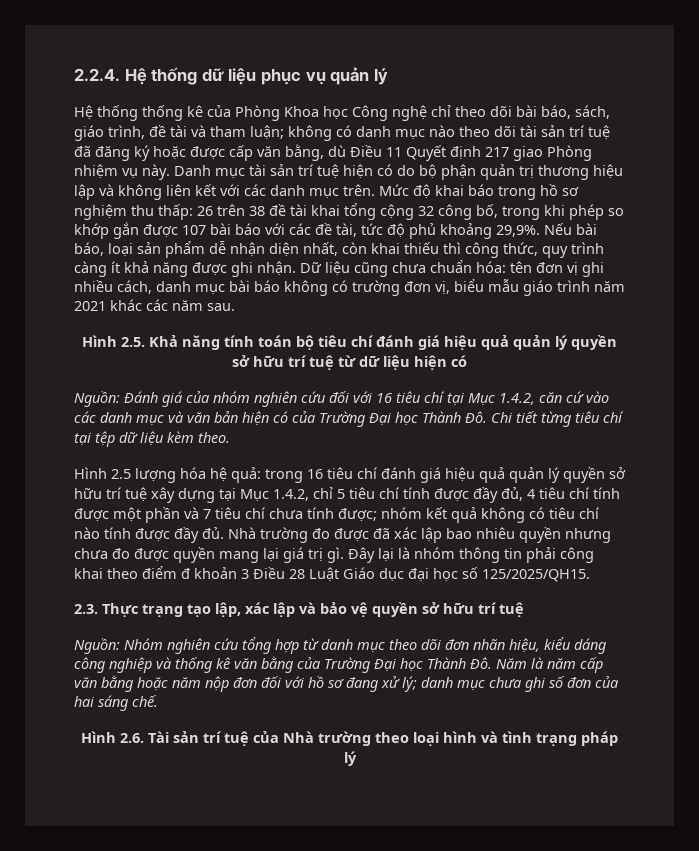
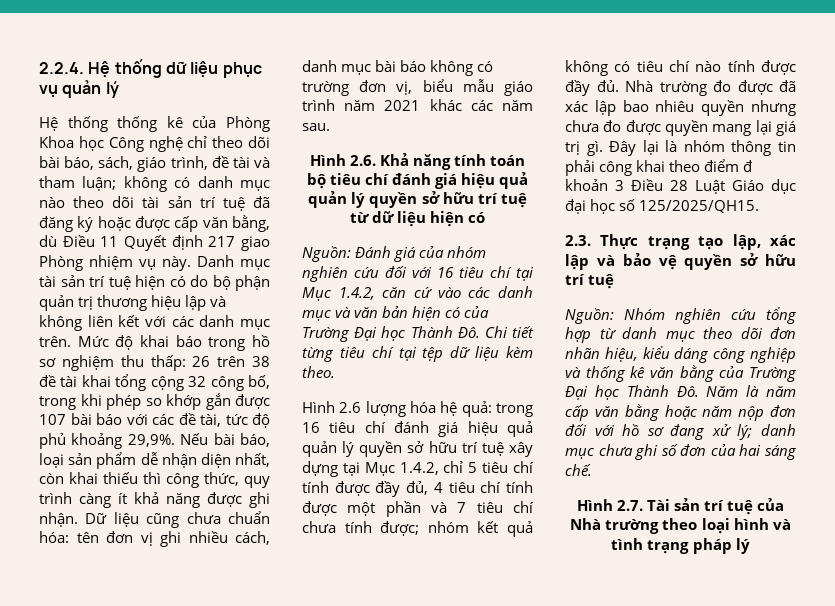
- Hình 2.5. Khả năng tính toán bộ tiêu chí đánh giá hiệu quả quản lý quyền sở hữu trí tuệ từ dữ liệu hiện có
+ Hình 2.6. Khả năng tính toán bộ tiêu chí đánh giá hiệu quả quản lý quyền sở hữu trí tuệ từ dữ liệu hiện có
- Hình 2.5 lượng hóa hệ quả: trong 16 tiêu chí đánh giá hiệu quả quản lý quyền sở hữu trí tuệ xây dựng tại Mục 1.4.2, chỉ 5 tiêu chí tính được đầy đủ, 4 tiêu chí tính được một phần và 7 tiêu chí chưa tính được; nhóm kết quả không có tiêu chí nào tính được đầy đủ.
+ Hình 2.6 lượng hóa hệ quả: trong 16 tiêu chí đánh giá hiệu quả quản lý quyền sở hữu trí tuệ xây dựng tại Mục 1.4.2, chỉ 5 tiêu chí tính được đầy đủ, 4 tiêu chí tính được một phần và 7 tiêu chí chưa tính được; nhóm kết quả không có tiêu chí nào tính được đầy đủ.
- Hình 2.6. Tài sản trí tuệ của Nhà trường theo loại hình và tình trạng pháp lý
+ Hình 2.7. Tài sản trí tuệ của Nhà trường theo loại hình và tình trạng pháp lý

